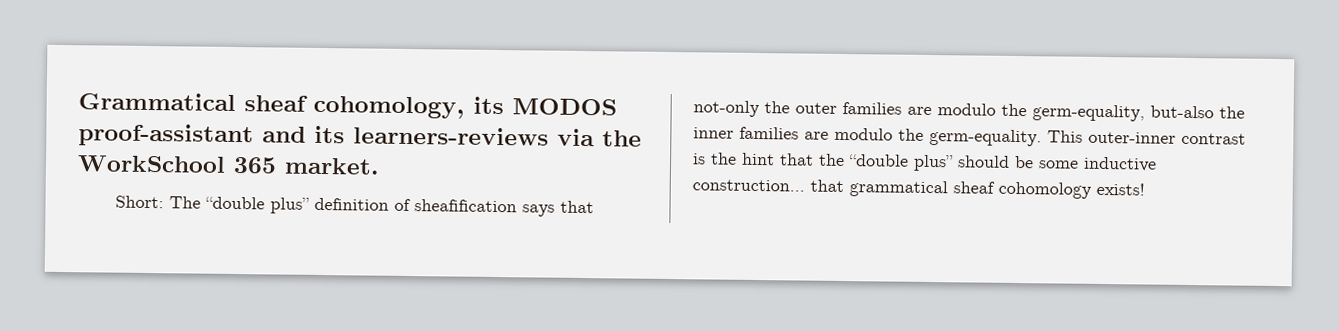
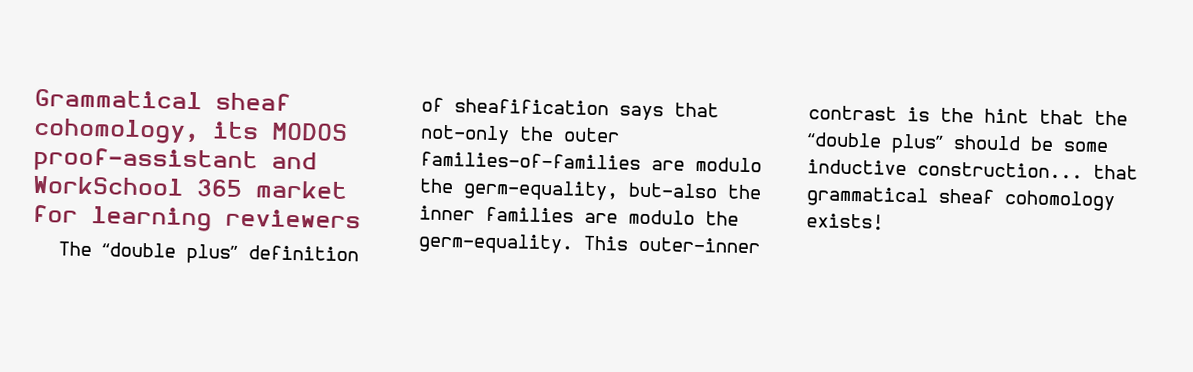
- Grammatical sheaf cohomology, its MODOS proof-assistant and its learners-reviews via the WorkSchool 365 market.
- Short: The “double plus” definition of sheafification says that not-only the outer families are modulo the germ-equality, but-also the inner families are modulo the germ-equality.
+ Grammatical sheaf cohomology, its MODOS proof-assistant and WorkSchool 365 market for learning reviewers
+ The “double plus” definition of sheafification says that not-only the outer families-of-families are modulo the germ-equality, but-also the inner families are modulo the germ-equality.

